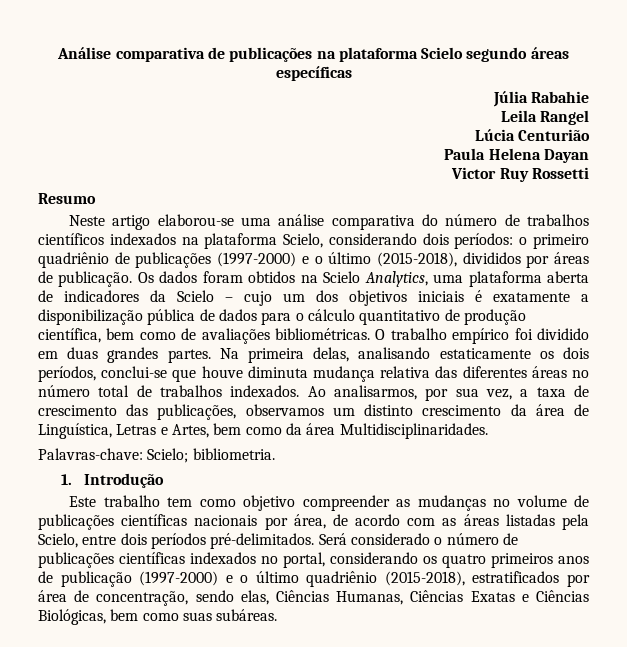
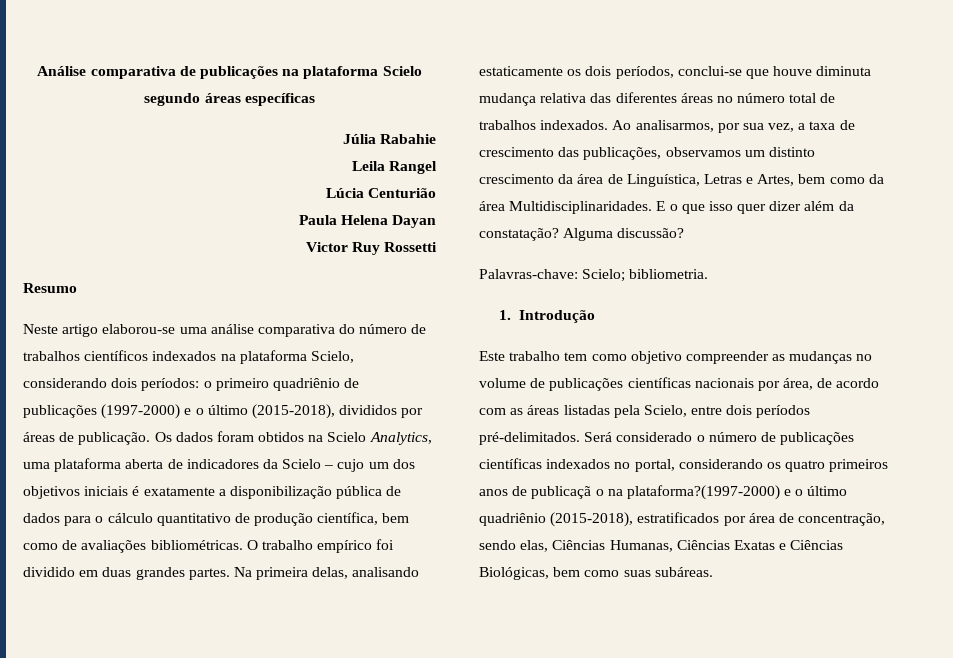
+ E o que isso quer dizer além da constatação? Alguma discussão?
- Será considerado o número de publicações científicas indexados no portal, considerando os quatro primeiros anos de publicação (1997-2000) e o último quadriênio (2015-2018), estratificados por área de concentração, sendo elas, Ciências Humanas, Ciências Exatas e Ciências Biológicas, bem como suas subáreas.
+ Será considerado o número de publicações científicas indexados no portal, considerando os quatro primeiros anos de publicaçã o na plataforma?(1997-2000) e o último quadriênio (2015-2018), estratificados por área de concentração, sendo elas, Ciências Humanas, Ciências Exatas e Ciências Biológicas, bem como suas subáreas.

